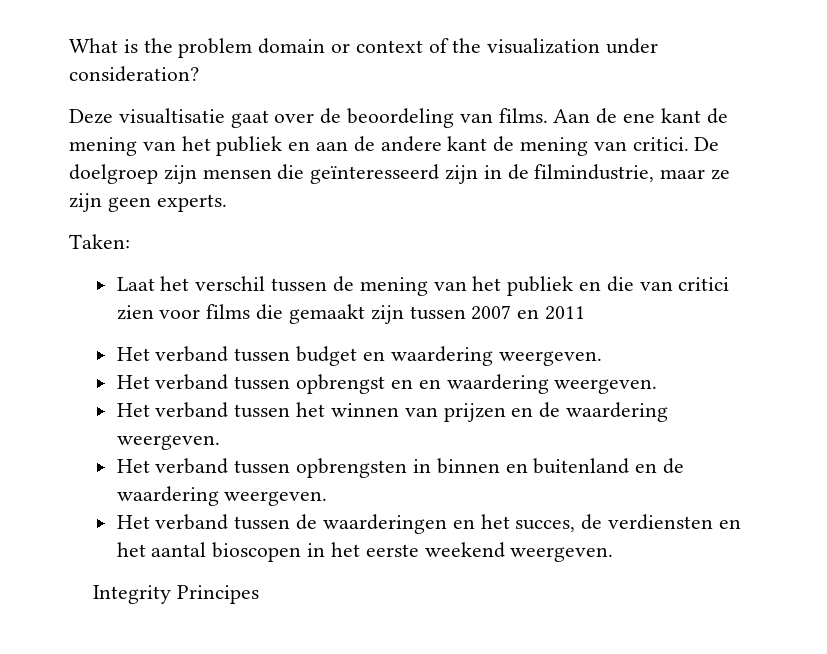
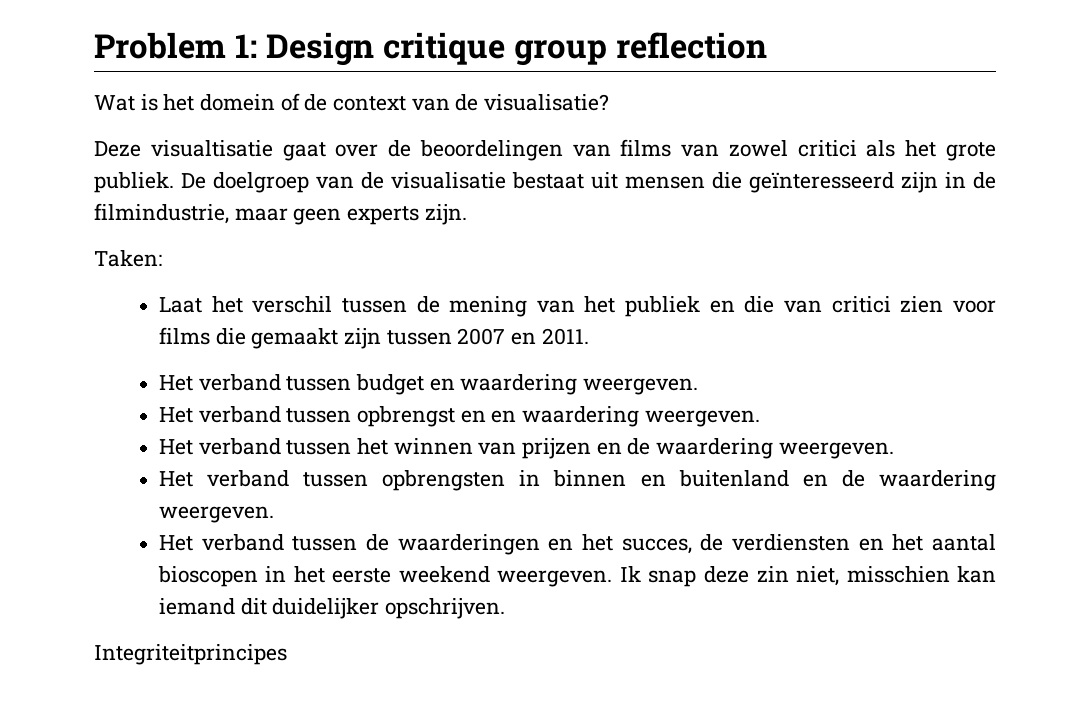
- What is the problem domain or context of the visualization under consideration?
+ Problem 1: Design critique group reflection
+ Wat is het domein of de context van de visualisatie?
- Deze visualtisatie gaat over de beoordeling van films. Aan de ene kant de mening van het publiek en aan de andere kant de mening van critici. De doelgroep zijn mensen die geïnteresseerd zijn in de filmindustrie, maar ze zijn geen experts.
+ Deze visualtisatie gaat over de beoordelingen van films van zowel critici als het grote publiek. De doelgroep van de visualisatie bestaat uit mensen die geïnteresseerd zijn in de filmindustrie, maar geen experts zijn.
- Laat het verschil tussen de mening van het publiek en die van critici zien voor films die gemaakt zijn tussen 2007 en 2011
+ Laat het verschil tussen de mening van het publiek en die van critici zien voor films die gemaakt zijn tussen 2007 en 2011.
- Het verband tussen de waarderingen en het succes, de verdiensten en het aantal bioscopen in het eerste weekend weergeven.
- Integrity Principes
+ Het verband tussen de waarderingen en het succes, de verdiensten en het aantal bioscopen in het eerste weekend weergeven. Ik snap deze zin niet, misschien kan iemand dit duidelijker opschrijven.
+ Integriteitprincipes

